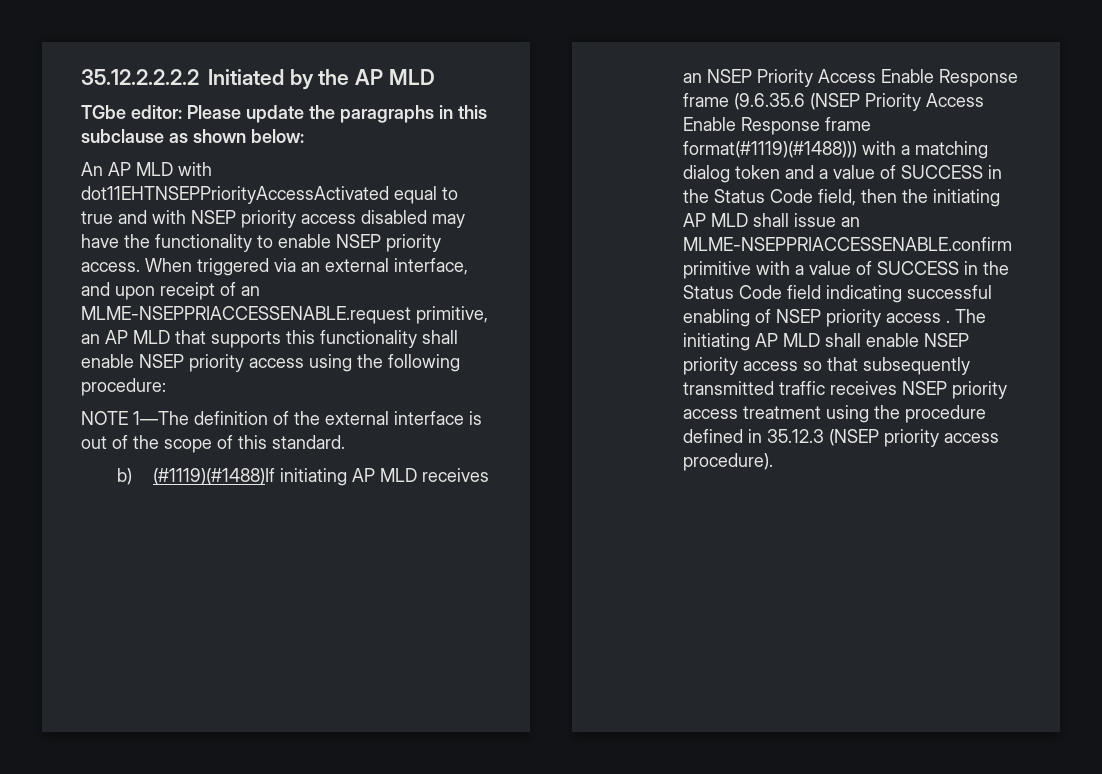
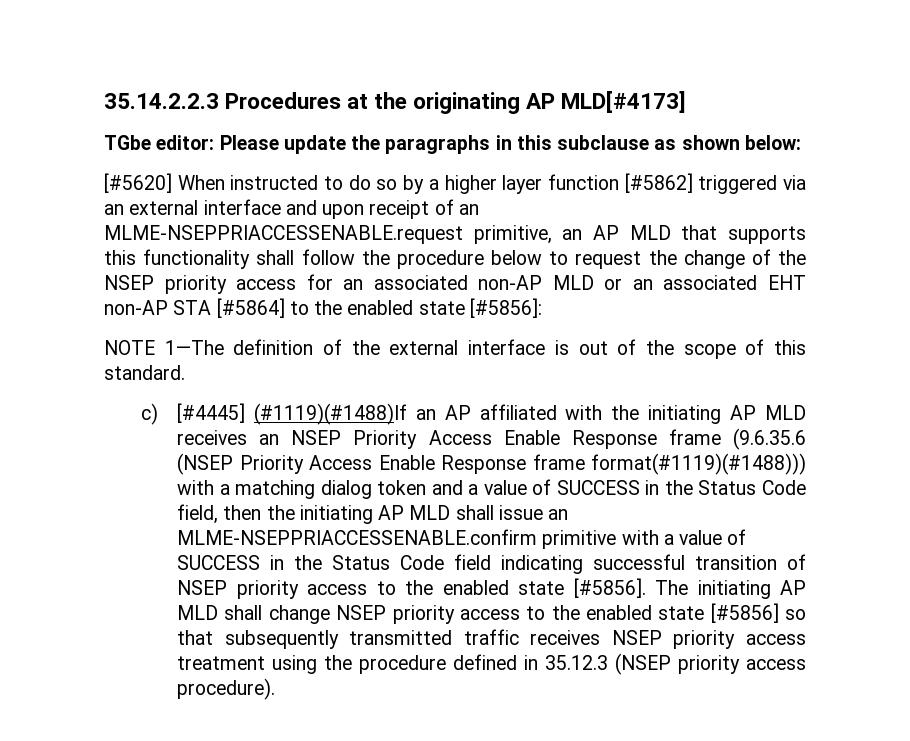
- 35.12.2.2.2.2 Initiated by the AP MLD
+ 35.14.2.2.3 Procedures at the originating AP MLD[#4173]
- An AP MLD with dot11EHTNSEPPriorityAccessActivated equal to true and with NSEP priority access disabled may have the functionality to enable NSEP priority access. When triggered via an external interface, and upon receipt of an MLME-NSEPPRIACCESSENABLE.request primitive, an AP MLD that supports this functionality shall enable NSEP priority access using the following procedure:
+ [#5620] When instructed to do so by a higher layer function [#5862] triggered via an external interface and upon receipt of an MLME-NSEPPRIACCESSENABLE.request primitive, an AP MLD that supports this functionality shall follow the procedure below to request the change of the NSEP priority access for an associated non-AP MLD or an associated EHT non-AP STA [#5864] to the enabled state [#5856]:
- b) (#1119)(#1488)If initiating AP MLD receives an NSEP Priority Access Enable Response frame (9.6.35.6 (NSEP Priority Access Enable Response frame format(#1119)(#1488))) with a matching dialog token and a value of SUCCESS in the Status Code field, then the initiating AP MLD shall issue an MLME-NSEPPRIACCESSENABLE.confirm primitive with a value of SUCCESS in the Status Code field indicating successful enabling of NSEP priority access .
+ c) [#4445] (#1119)(#1488)If an AP affiliated with the initiating AP MLD receives an NSEP Priority Access Enable Response frame (9.6.35.6 (NSEP Priority Access Enable Response frame format(#1119)(#1488))) with a matching dialog token and a value of SUCCESS in the Status Code field, then the initiating AP MLD shall issue an MLME-NSEPPRIACCESSENABLE.confirm primitive with a value of SUCCESS in the Status Code field indicating successful transition of NSEP priority access to the enabled state [#5856].
- The initiating AP MLD shall enable NSEP priority access so that subsequently transmitted traffic receives NSEP priority access treatment using the procedure defined in 35.12.3 (NSEP priority access procedure).
+ The initiating AP MLD shall change NSEP priority access to the enabled state [#5856] so that subsequently transmitted traffic receives NSEP priority access treatment using the procedure defined in 35.12.3 (NSEP priority access procedure).

